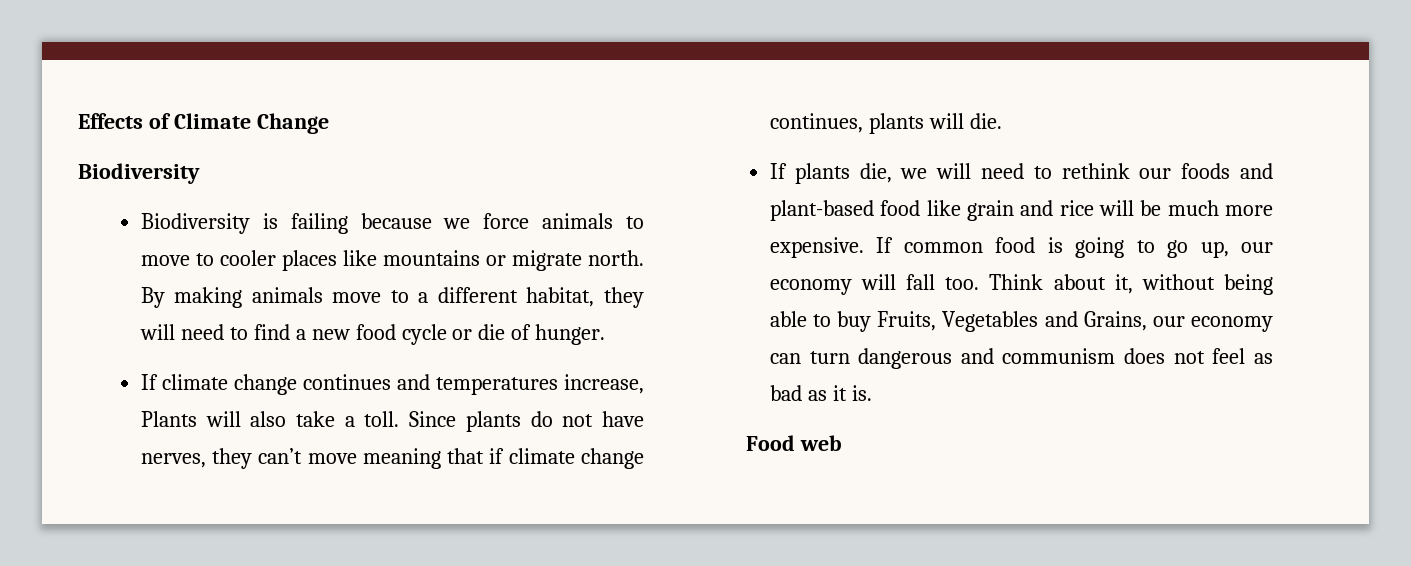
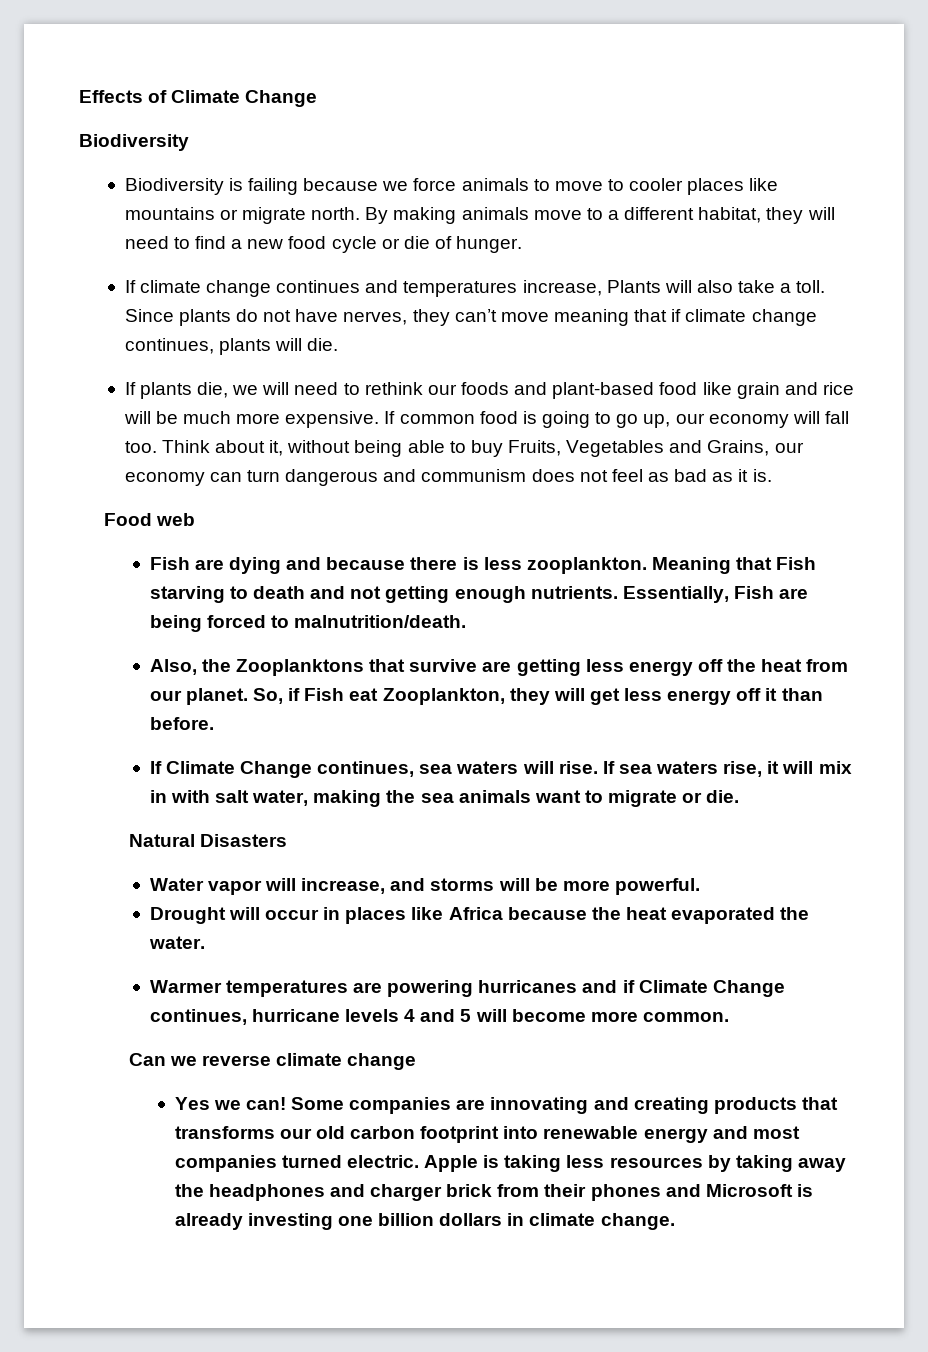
+ Fish are dying and because there is less zooplankton. Meaning that Fish starving to death and not getting enough nutrients. Essentially, Fish are being forced to malnutrition/death.
+ Also, the Zooplanktons that survive are getting less energy off the heat from our planet. So, if Fish eat Zooplankton, they will get less energy off it than before.
+ If Climate Change continues, sea waters will rise. If sea waters rise, it will mix in with salt water, making the sea animals want to migrate or die.
+ Natural Disasters
+ Water vapor will increase, and storms will be more powerful.
+ Drought will occur in places like Africa because the heat evaporated the water.
+ Warmer temperatures are powering hurricanes and if Climate Change continues, hurricane levels 4 and 5 will become more common.
+ Can we reverse climate change
+ Yes we can! Some companies are innovating and creating products that transforms our old carbon footprint into renewable energy and most companies turned electric. Apple is taking less resources by taking away the headphones and charger brick from their phones and Microsoft is already investing one billion dollars in climate change.

